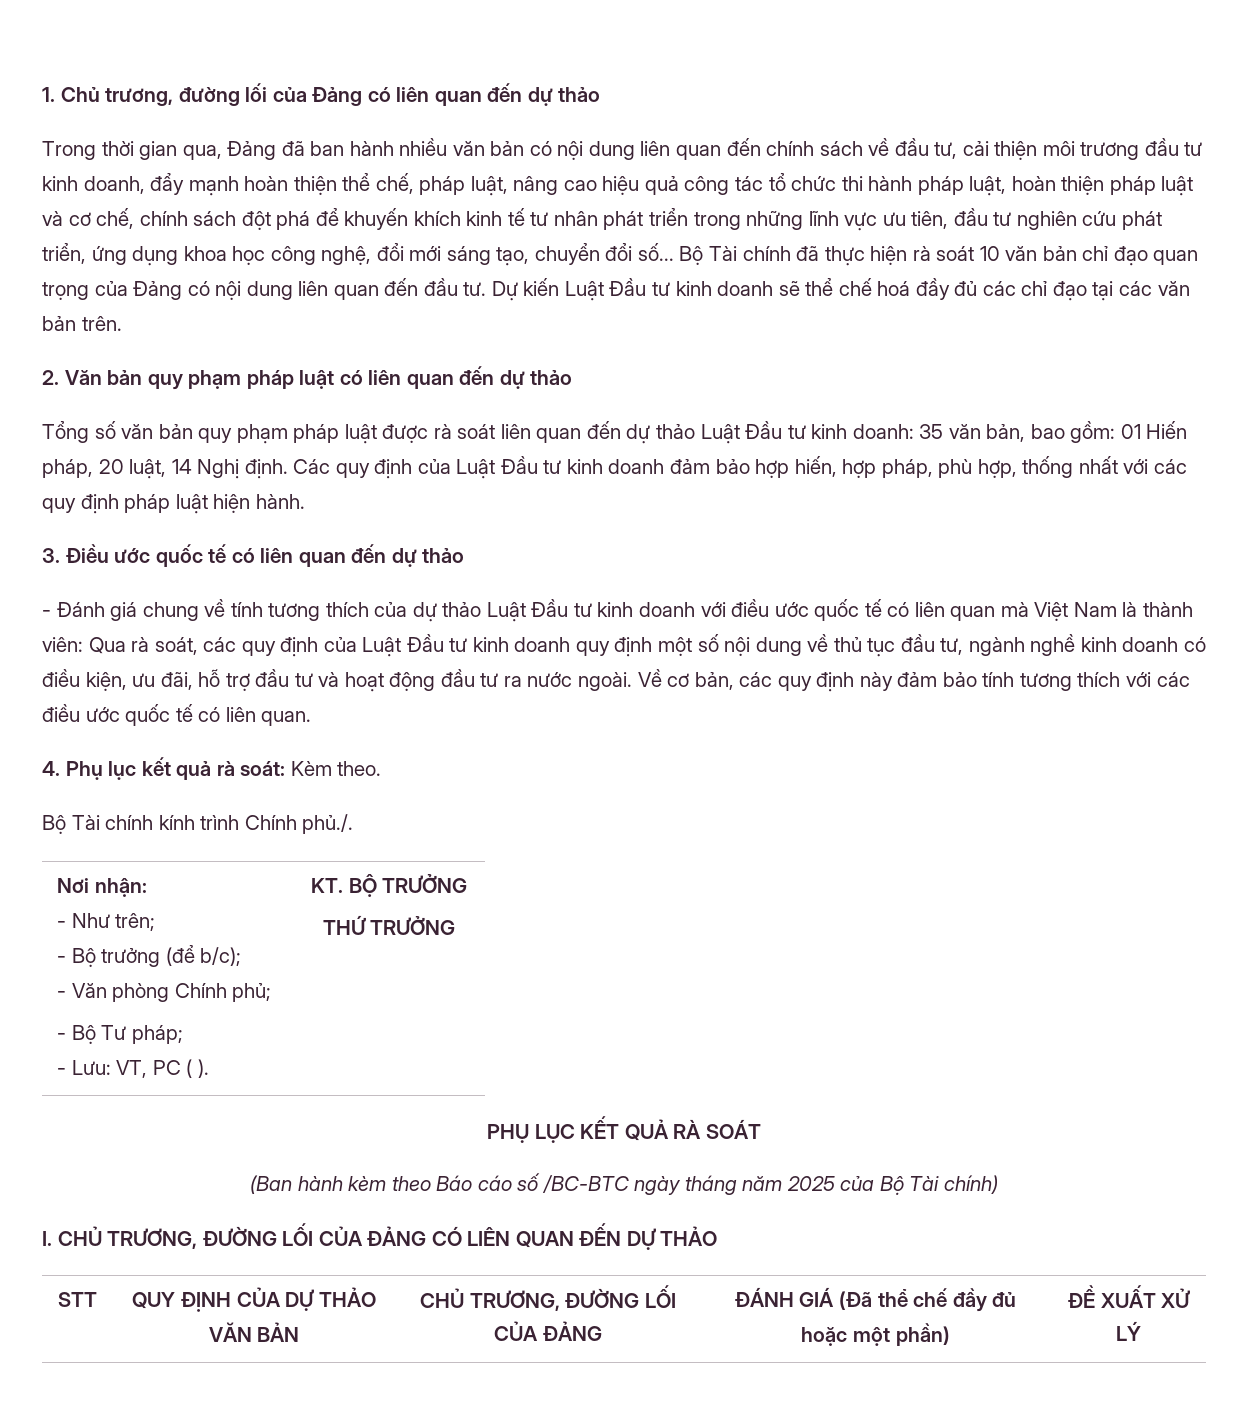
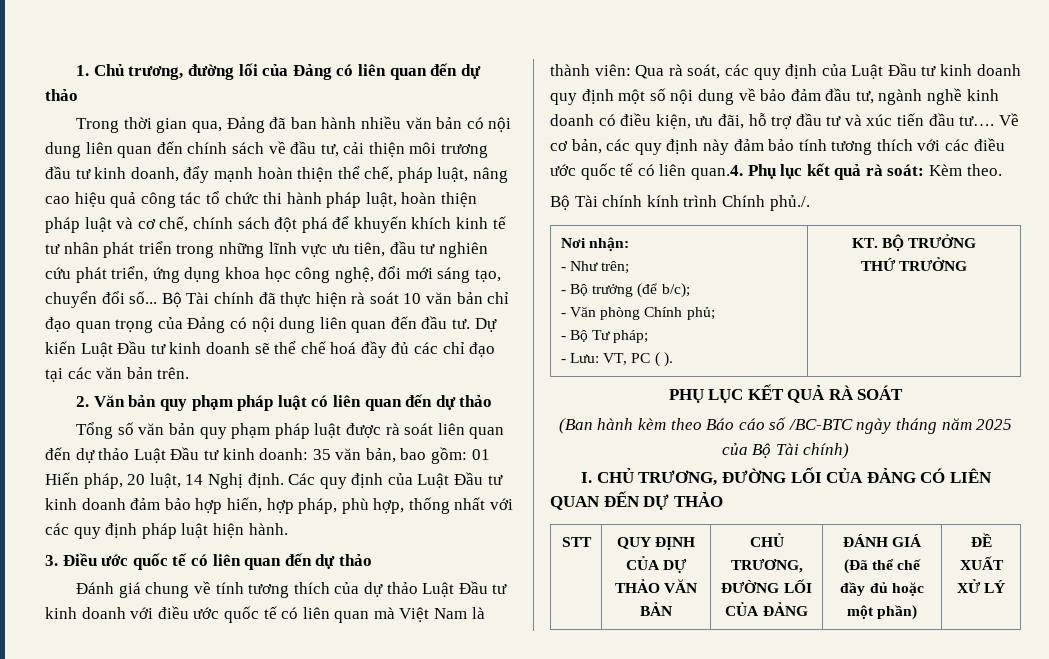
- - Đánh giá chung về tính tương thích của dự thảo Luật Đầu tư kinh doanh với điều ước quốc tế có liên quan mà Việt Nam là thành viên:
+ Đánh giá chung về tính tương thích của dự thảo Luật Đầu tư kinh doanh với điều ước quốc tế có liên quan mà Việt Nam là thành viên:
- Qua rà soát, các quy định của Luật Đầu tư kinh doanh quy định một số nội dung về thủ tục đầu tư, ngành nghề kinh doanh có điều kiện, ưu đãi, hỗ trợ đầu tư và hoạt động đầu tư ra nước ngoài.
+ Qua rà soát, các quy định của Luật Đầu tư kinh doanh quy định một số nội dung về bảo đảm đầu tư, ngành nghề kinh doanh có điều kiện, ưu đãi, hỗ trợ đầu tư và xúc tiến đầu tư….
- Về cơ bản, các quy định này đảm bảo tính tương thích với các điều ước quốc tế có liên quan.
- 4. Phụ lục kết quả rà soát: Kèm theo.
+ Về cơ bản, các quy định này đảm bảo tính tương thích với các điều ước quốc tế có liên quan.4. Phụ lục kết quả rà soát: Kèm theo.

